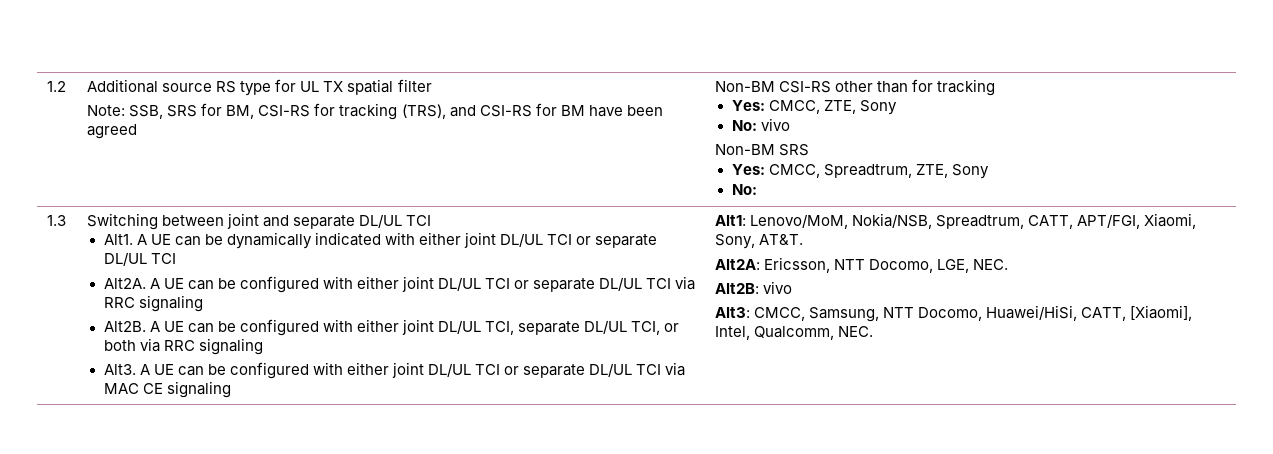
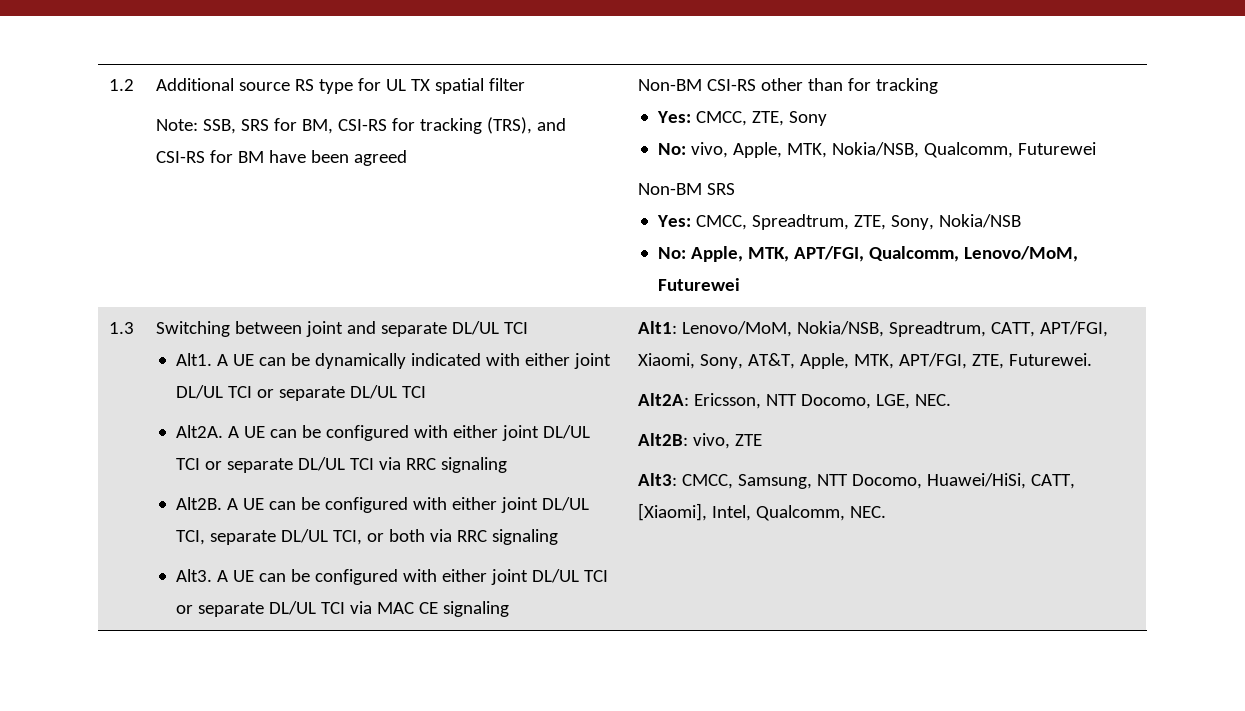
- No: vivo
+ No: vivo, Apple, MTK, Nokia/NSB, Qualcomm, Futurewei
- Yes: CMCC, Spreadtrum, ZTE, Sony
- No:
+ Yes: CMCC, Spreadtrum, ZTE, Sony, Nokia/NSB
+ No: Apple, MTK, APT/FGI, Qualcomm, Lenovo/MoM, Futurewei
- Alt1: Lenovo/MoM, Nokia/NSB, Spreadtrum, CATT, APT/FGI, Xiaomi, Sony, AT&T.
+ Alt1: Lenovo/MoM, Nokia/NSB, Spreadtrum, CATT, APT/FGI, Xiaomi, Sony, AT&T, Apple, MTK, APT/FGI, ZTE, Futurewei.
- Alt2B: vivo
+ Alt2B: vivo, ZTE

